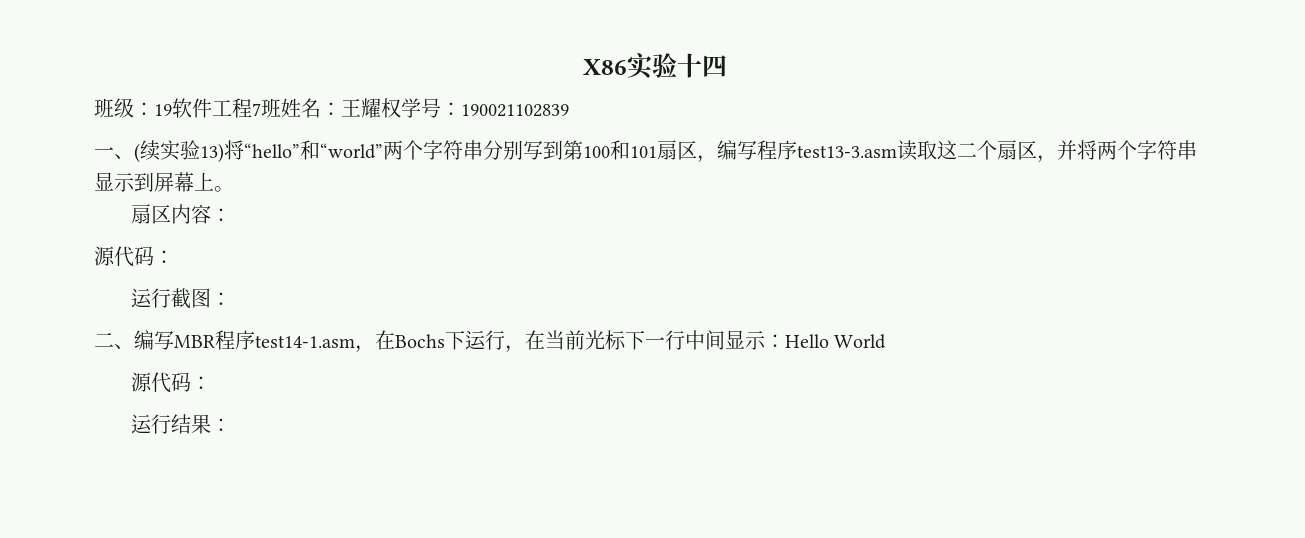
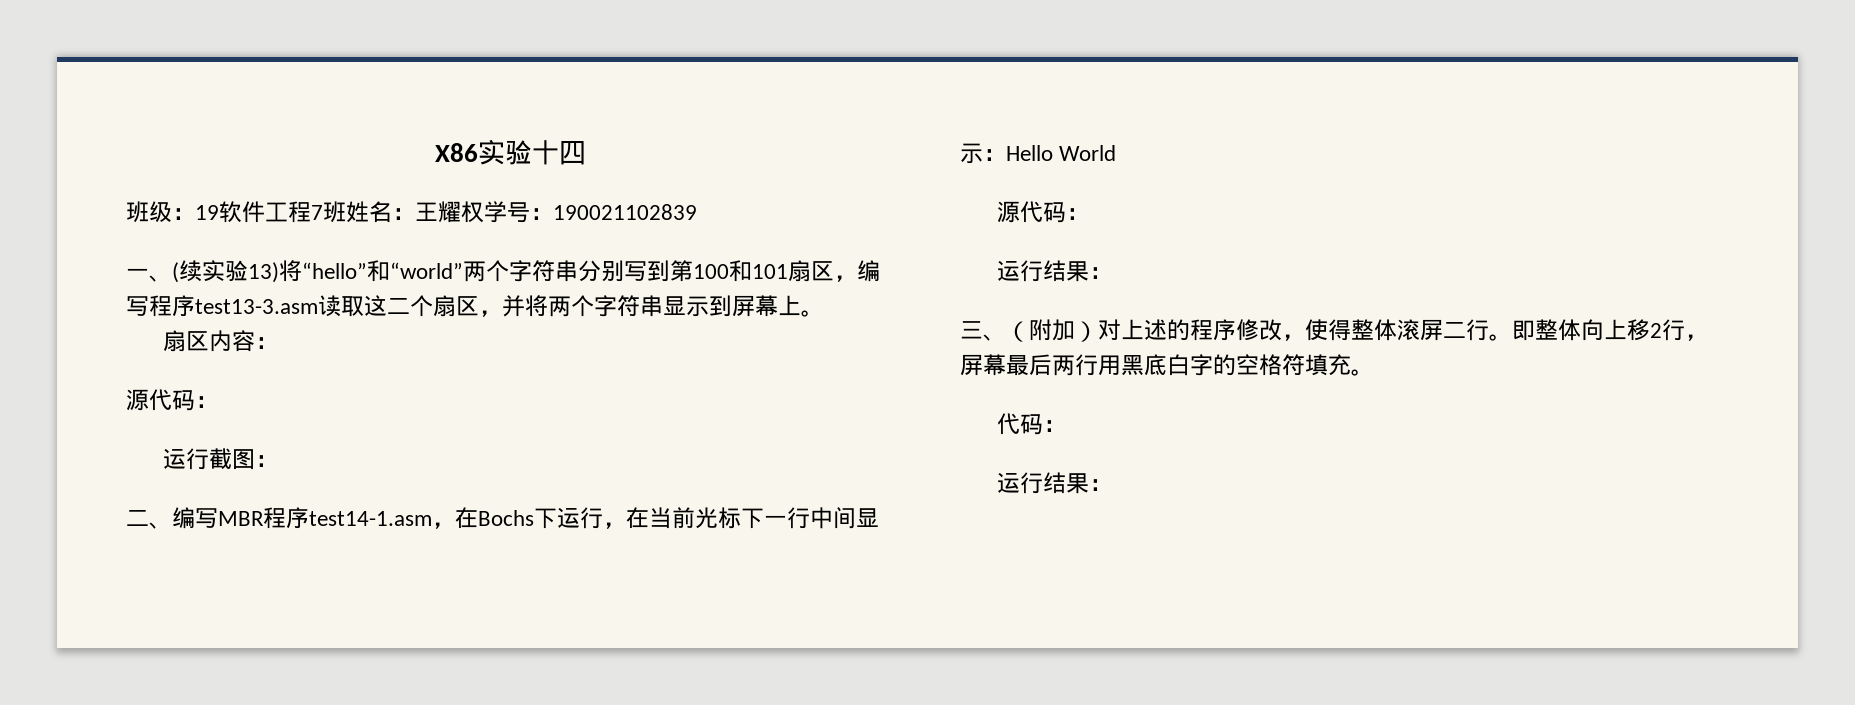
+ 三、（附加）对上述的程序修改，使得整体滚屏二行。即整体向上移2行，屏幕最后两行用黑底白字的空格符填充。
+ 代码：
+ 运行结果：

